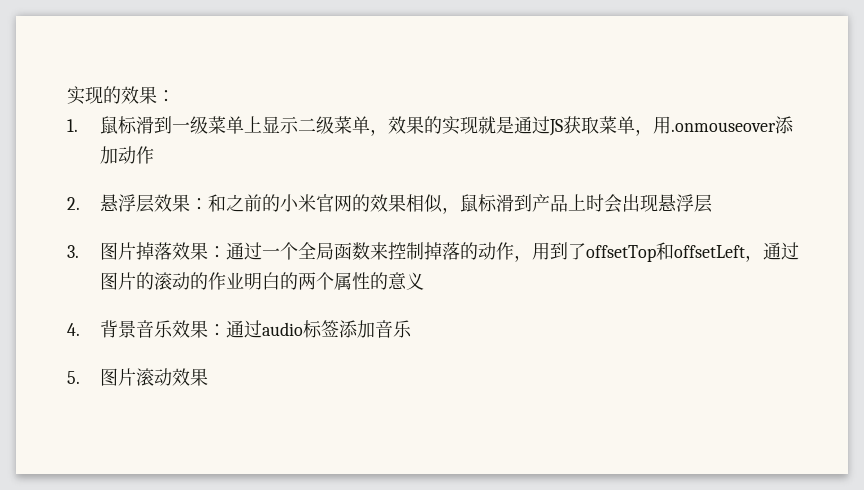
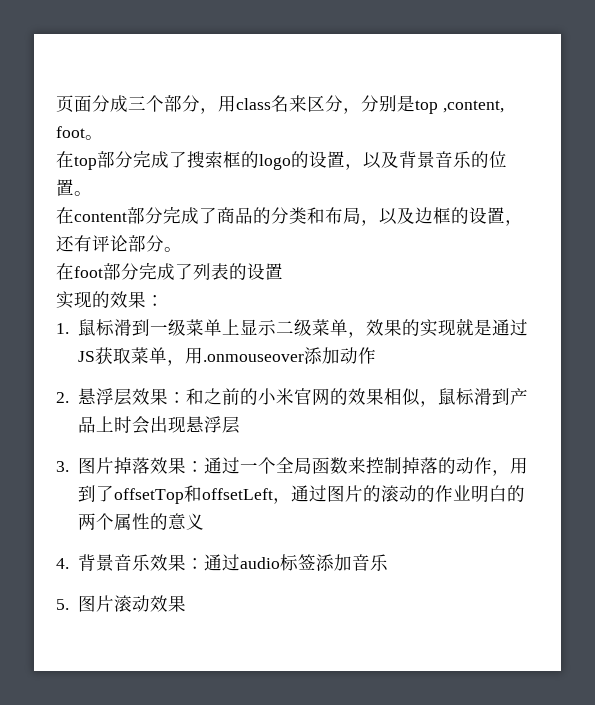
+ 页面分成三个部分，用class名来区分，分别是top ,content, foot。
+ 在top部分完成了搜索框的logo的设置，以及背景音乐的位置。
+ 在content部分完成了商品的分类和布局，以及边框的设置，还有评论部分。
+ 在foot部分完成了列表的设置

